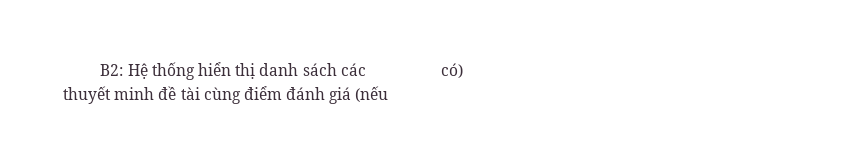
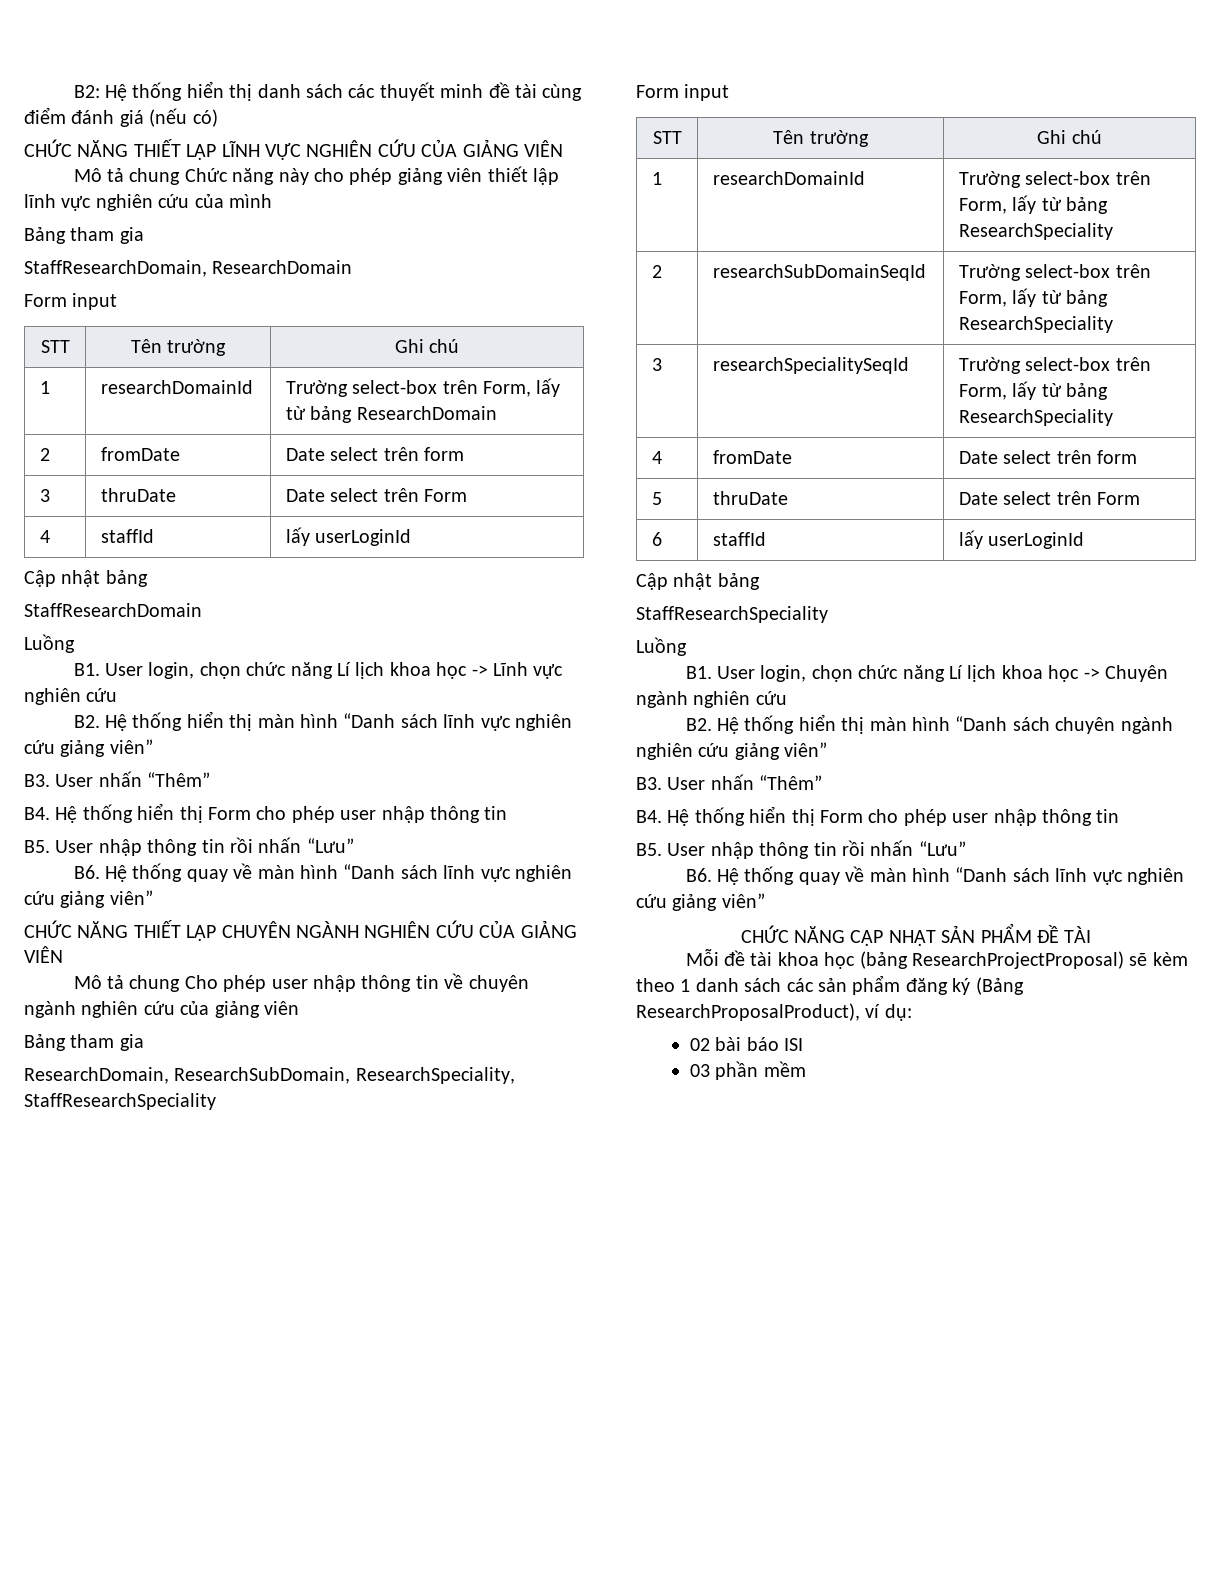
+ CHỨC NĂNG THIẾT LẬP LĨNH VỰC NGHIÊN CỨU CỦA GIẢNG VIÊN
+ Mô tả chung Chức năng này cho phép giảng viên thiết lập lĩnh vực nghiên cứu của mình
+ Bảng tham gia
+ StaffResearchDomain, ResearchDomain
+ Form input
+ STT | Tên trường | Ghi chú
+ 1 | researchDomainId | Trường select-box trên Form, lấy từ bảng ResearchDomain
+ 2 | fromDate | Date select trên form
+ 3 | thruDate | Date select trên Form
+ 4 | staffId | lấy userLoginId
+ Cập nhật bảng
+ StaffResearchDomain
+ Luồng
+ B1. User login, chọn chức năng Lí lịch khoa học -> Lĩnh vực nghiên cứu
+ B2. Hệ thống hiển thị màn hình “Danh sách lĩnh vực nghiên cứu giảng viên”
+ B3. User nhấn “Thêm”
+ B4. Hệ thống hiển thị Form cho phép user nhập thông tin
+ B5. User nhập thông tin rồi nhấn “Lưu”
+ B6. Hệ thống quay về màn hình “Danh sách lĩnh vực nghiên cứu giảng viên”
+ CHỨC NĂNG THIẾT LẬP CHUYÊN NGÀNH NGHIÊN CỨU CỦA GIẢNG VIÊN
+ Mô tả chung Cho phép user nhập thông tin về chuyên ngành nghiên cứu của giảng viên
+ Bảng tham gia
+ ResearchDomain, ResearchSubDomain, ResearchSpeciality, StaffResearchSpeciality
+ Form input
+ STT | Tên trường | Ghi chú
+ 1 | researchDomainId | Trường select-box trên Form, lấy từ bảng ResearchSpeciality
+ 2 | researchSubDomainSeqId | Trường select-box trên Form, lấy từ bảng ResearchSpeciality
+ 3 | researchSpecialitySeqId | Trường select-box trên Form, lấy từ bảng ResearchSpeciality
+ 4 | fromDate | Date select trên form
+ 5 | thruDate | Date select trên Form
+ 6 | staffId | lấy userLoginId
+ Cập nhật bảng
+ StaffResearchSpeciality
+ Luồng
+ B1. User login, chọn chức năng Lí lịch khoa học -> Chuyên ngành nghiên cứu
+ B2. Hệ thống hiển thị màn hình “Danh sách chuyên ngành nghiên cứu giảng viên”
+ B3. User nhấn “Thêm”
+ B4. Hệ thống hiển thị Form cho phép user nhập thông tin
+ B5. User nhập thông tin rồi nhấn “Lưu”
+ B6. Hệ thống quay về màn hình “Danh sách lĩnh vực nghiên cứu giảng viên”
+ CHỨC NĂNG CẬP NHẬT SẢN PHẨM ĐỀ TÀI
+ Mỗi đề tài khoa học (bảng ResearchProjectProposal) sẽ kèm theo 1 danh sách các sản phẩm đăng ký (Bảng ResearchProposalProduct), ví dụ:
+ 02 bài báo ISI
+ 03 phần mềm

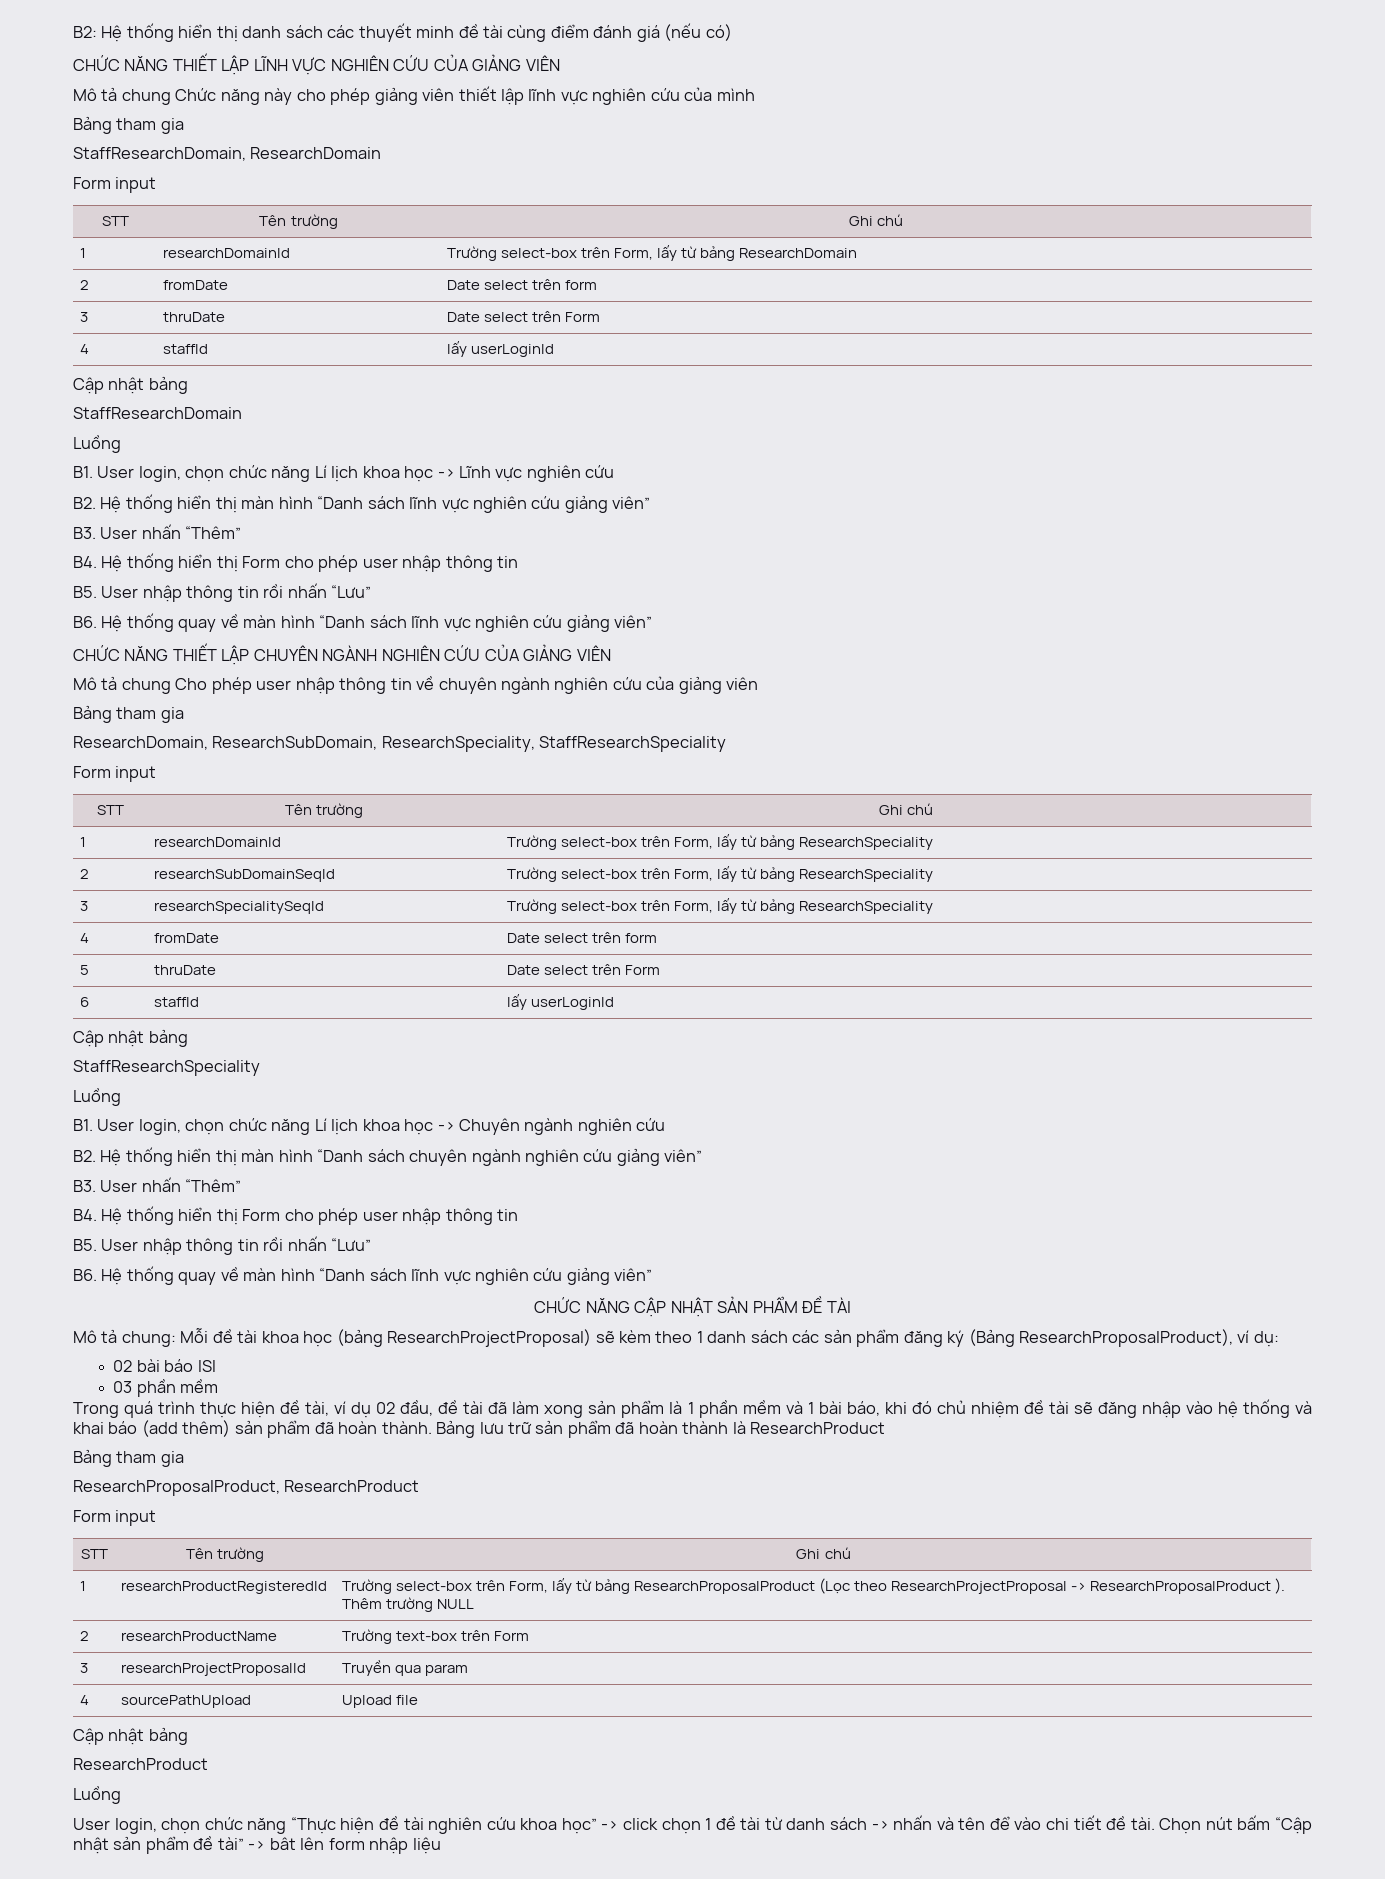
- Mỗi đề tài khoa học (bảng ResearchProjectProposal) sẽ kèm theo 1 danh sách các sản phẩm đăng ký (Bảng ResearchProposalProduct), ví dụ:
+ Mô tả chung: Mỗi đề tài khoa học (bảng ResearchProjectProposal) sẽ kèm theo 1 danh sách các sản phẩm đăng ký (Bảng ResearchProposalProduct), ví dụ:
+ Trong quá trình thực hiện đề tài, ví dụ 02 đầu, đề tài đã làm xong sản phẩm là 1 phần mềm và 1 bài báo, khi đó chủ nhiệm đề tài sẽ đăng nhập vào hệ thống và khai báo (add thêm) sản phẩm đã hoàn thành. Bảng lưu trữ sản phẩm đã hoàn thành là ResearchProduct
+ Bảng tham gia
+ ResearchProposalProduct, ResearchProduct
+ Form input
+ STT | Tên trường | Ghi chú
+ 1 | researchProductRegisteredId | Trường select-box trên Form, lấy từ bảng ResearchProposalProduct (Lọc theo ResearchProjectProposal -> ResearchProposalProduct ). Thêm trường NULL
+ 2 | researchProductName | Trường text-box trên Form
+ 3 | researchProjectProposalId | Truyền qua param
+ 4 | sourcePathUpload | Upload file
+ Cập nhật bảng
+ ResearchProduct
+ Luồng
+ User login, chọn chức năng “Thực hiện đề tài nghiên cứu khoa học” -> click chọn 1 đề tài từ danh sách -> nhấn và tên để vào chi tiết đề tài. Chọn nút bấm “Cập nhật sản phẩm đề tài” -> bât lên form nhập liệu

